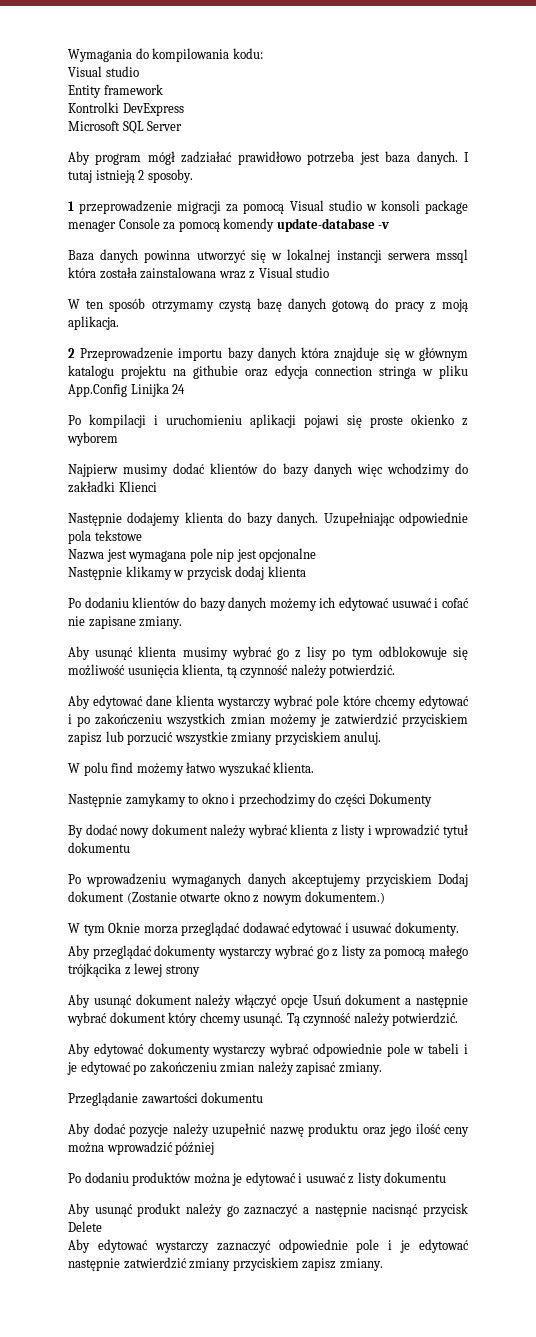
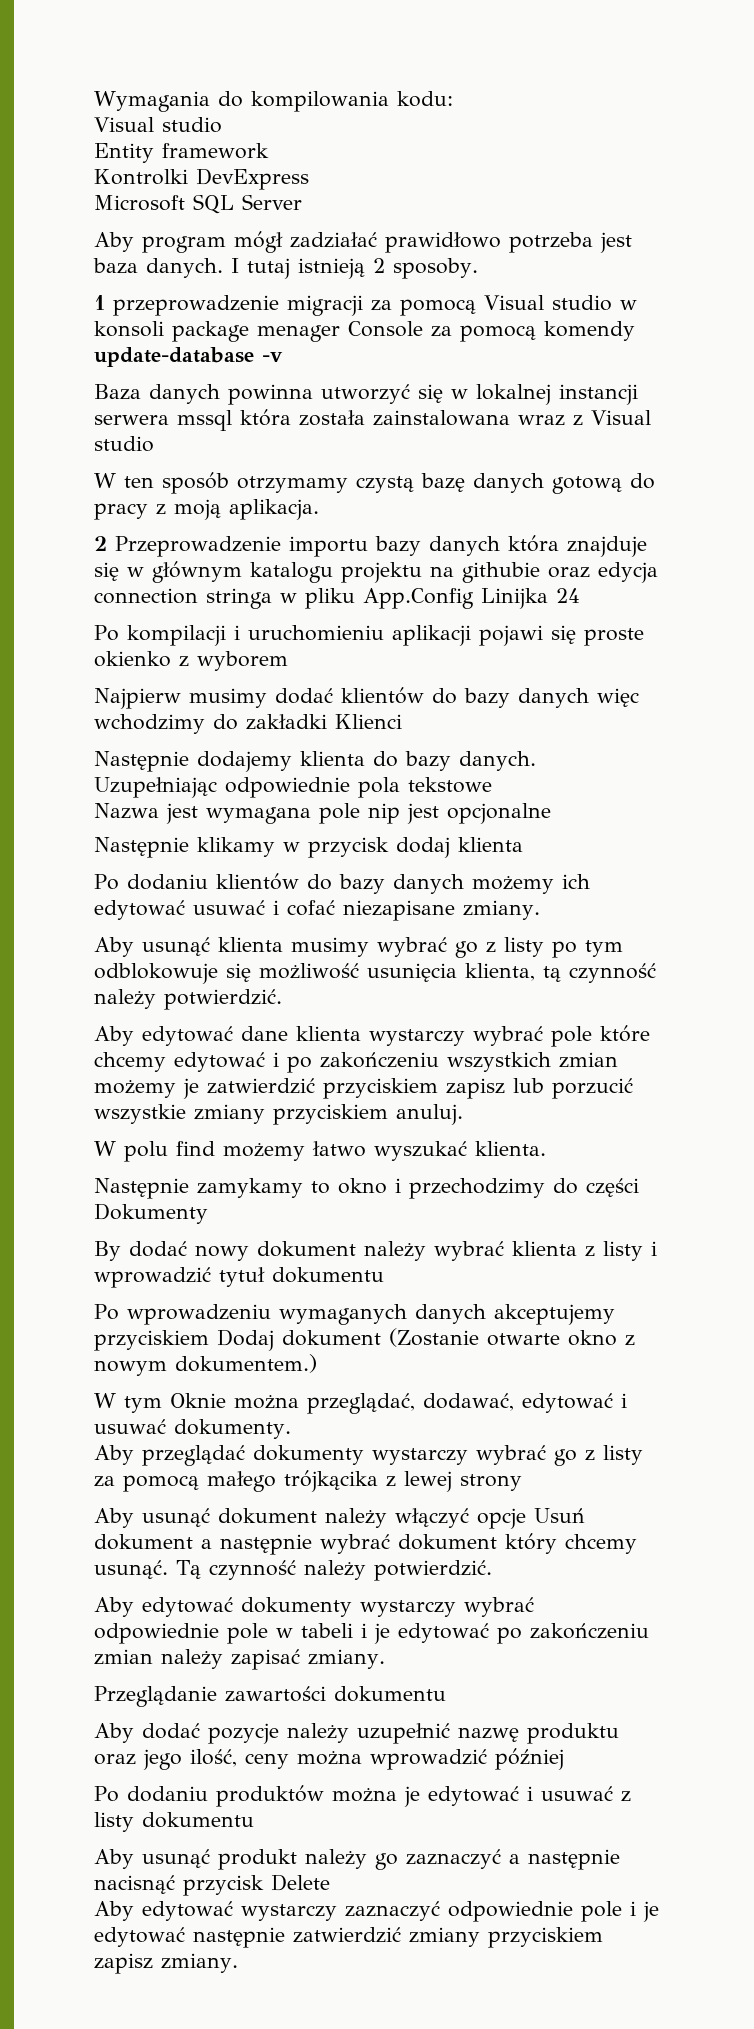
- Po dodaniu klientów do bazy danych możemy ich edytować usuwać i cofać nie zapisane zmiany.
+ Po dodaniu klientów do bazy danych możemy ich edytować usuwać i cofać niezapisane zmiany.
- Aby usunąć klienta musimy wybrać go z lisy po tym odblokowuje się możliwość usunięcia klienta, tą czynność należy potwierdzić.
+ Aby usunąć klienta musimy wybrać go z listy po tym odblokowuje się możliwość usunięcia klienta, tą czynność należy potwierdzić.
- W tym Oknie morza przeglądać dodawać edytować i usuwać dokumenty.
+ W tym Oknie można przeglądać, dodawać, edytować i usuwać dokumenty.
- Aby dodać pozycje należy uzupełnić nazwę produktu oraz jego ilość ceny można wprowadzić później
+ Aby dodać pozycje należy uzupełnić nazwę produktu oraz jego ilość, ceny można wprowadzić później

